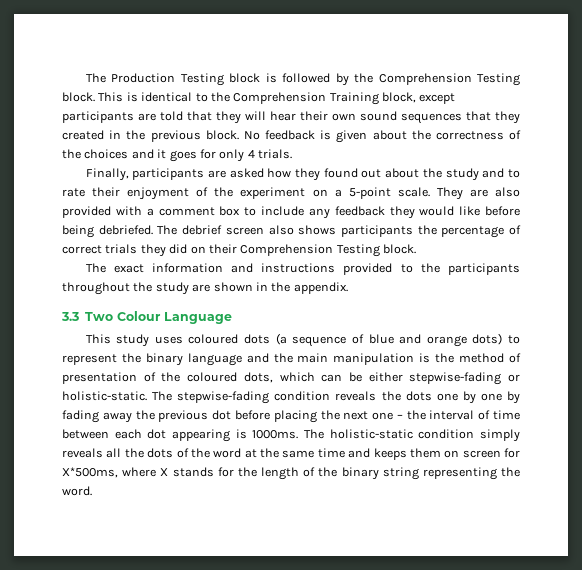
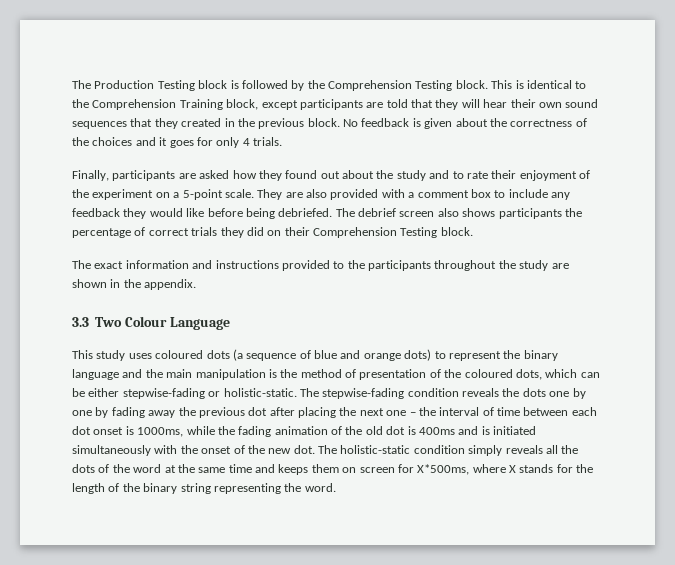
- The stepwise-fading condition reveals the dots one by one by fading away the previous dot before placing the next one – the interval of time between each dot appearing is 1000ms.
+ The stepwise-fading condition reveals the dots one by one by fading away the previous dot after placing the next one – the interval of time between each dot onset is 1000ms, while the fading animation of the old dot is 400ms and is initiated simultaneously with the onset of the new dot.

